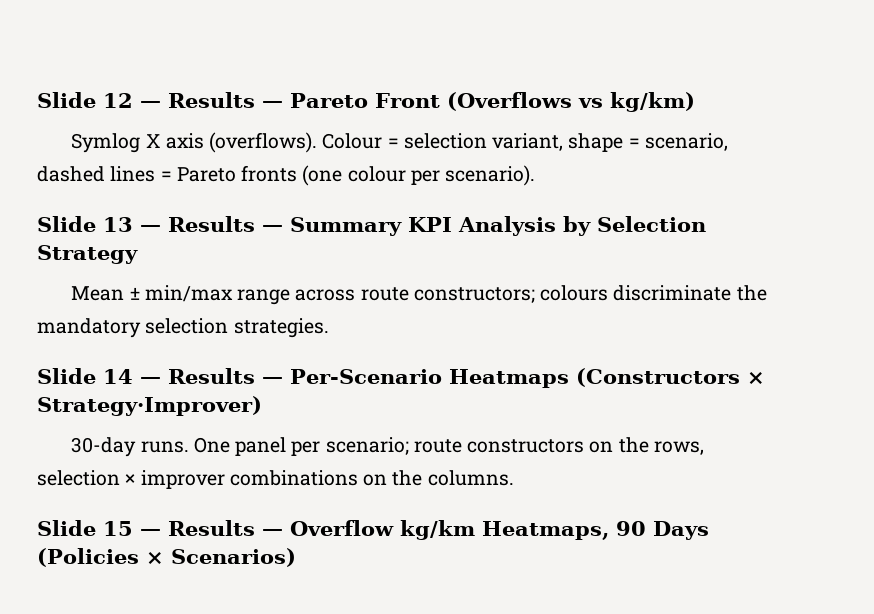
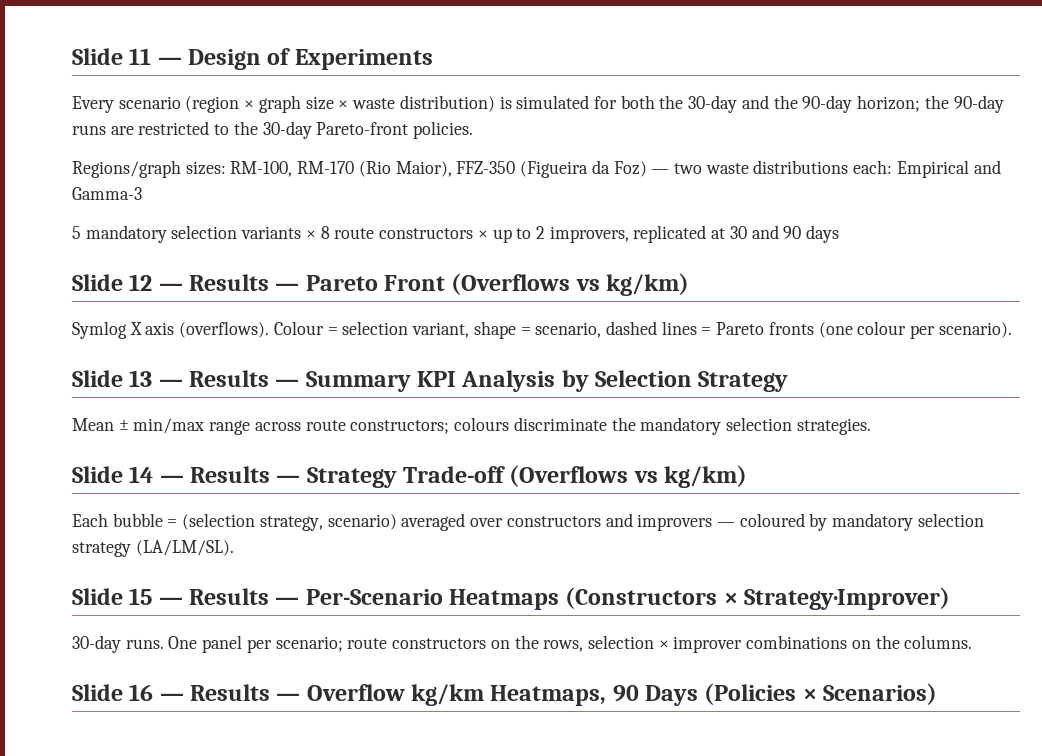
+ Slide 11 — Design of Experiments
+ Every scenario (region × graph size × waste distribution) is simulated for both the 30-day and the 90-day horizon; the 90-day runs are restricted to the 30-day Pareto-front policies.
+ Regions/graph sizes: RM-100, RM-170 (Rio Maior), FFZ-350 (Figueira da Foz) — two waste distributions each: Empirical and Gamma-3
+ 5 mandatory selection variants × 8 route constructors × up to 2 improvers, replicated at 30 and 90 days
- Slide 14 — Results — Per-Scenario Heatmaps (Constructors × Strategy·Improver)
+ Slide 14 — Results — Strategy Trade-off (Overflows vs kg/km)
+ Each bubble = (selection strategy, scenario) averaged over constructors and improvers — coloured by mandatory selection strategy (LA/LM/SL).
+ Slide 15 — Results — Per-Scenario Heatmaps (Constructors × Strategy·Improver)
- Slide 15 — Results — Overflow kg/km Heatmaps, 90 Days (Policies × Scenarios)
+ Slide 16 — Results — Overflow kg/km Heatmaps, 90 Days (Policies × Scenarios)

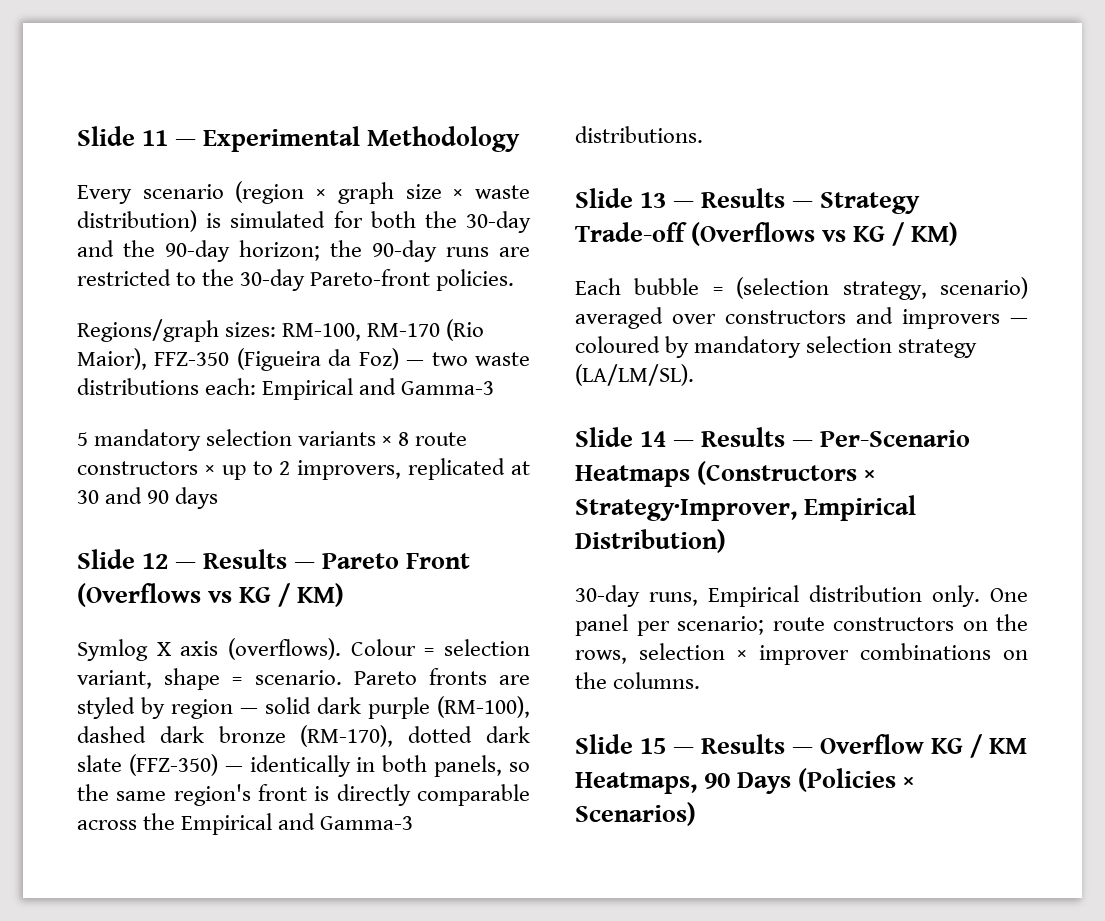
- Slide 11 — Design of Experiments
+ Slide 11 — Experimental Methodology
- Slide 12 — Results — Pareto Front (Overflows vs kg/km)
+ Slide 12 — Results — Pareto Front (Overflows vs KG / KM)
- Colour = selection variant, shape = scenario, dashed lines = Pareto fronts (one colour per scenario).
+ Colour = selection variant, shape = scenario. Pareto fronts are styled by region — solid dark purple (RM-100), dashed dark bronze (RM-170), dotted dark slate (FFZ-350) — identically in both panels, so the same region's front is directly comparable across the Empirical and Gamma-3 distributions.
- Slide 13 — Results — Summary KPI Analysis by Selection Strategy
- Mean ± min/max range across route constructors; colours discriminate the mandatory selection strategies.
- Slide 14 — Results — Strategy Trade-off (Overflows vs kg/km)
+ Slide 13 — Results — Strategy Trade-off (Overflows vs KG / KM)
- Slide 15 — Results — Per-Scenario Heatmaps (Constructors × Strategy·Improver)
- 30-day runs.
+ Slide 14 — Results — Per-Scenario Heatmaps (Constructors × Strategy·Improver, Empirical Distribution)
+ 30-day runs, Empirical distribution only.
- Slide 16 — Results — Overflow kg/km Heatmaps, 90 Days (Policies × Scenarios)
+ Slide 15 — Results — Overflow KG / KM Heatmaps, 90 Days (Policies × Scenarios)

